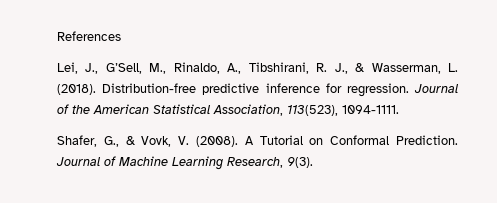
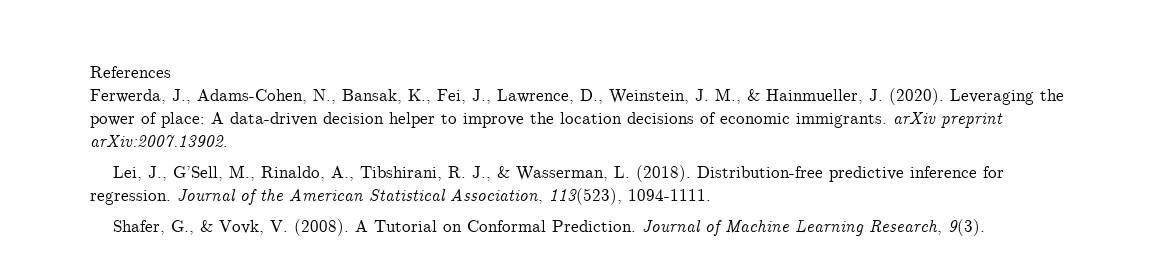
+ Ferwerda, J., Adams-Cohen, N., Bansak, K., Fei, J., Lawrence, D., Weinstein, J. M., & Hainmueller, J. (2020). Leveraging the power of place: A data-driven decision helper to improve the location decisions of economic immigrants. arXiv preprint arXiv:2007.13902.

